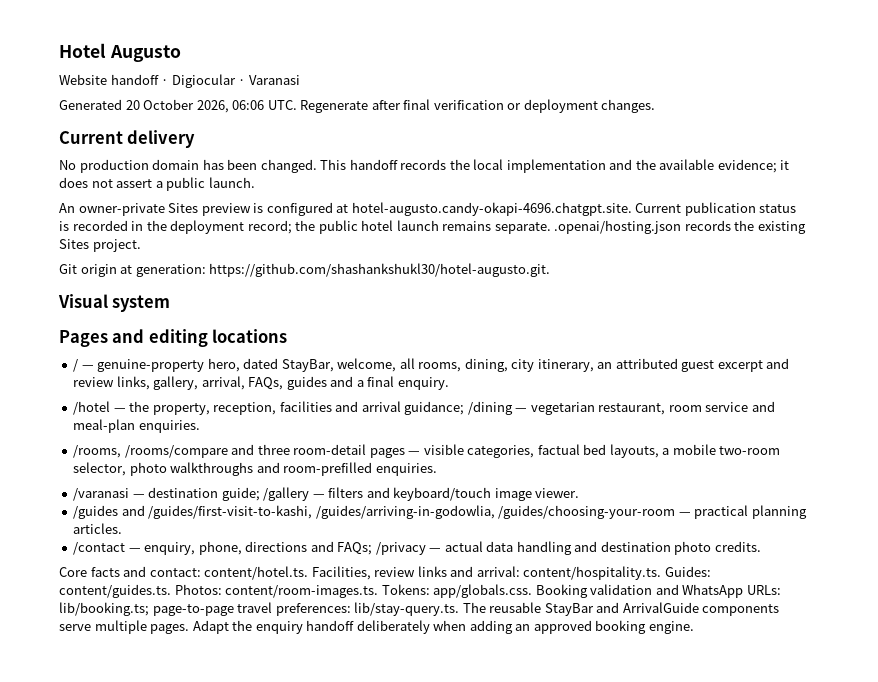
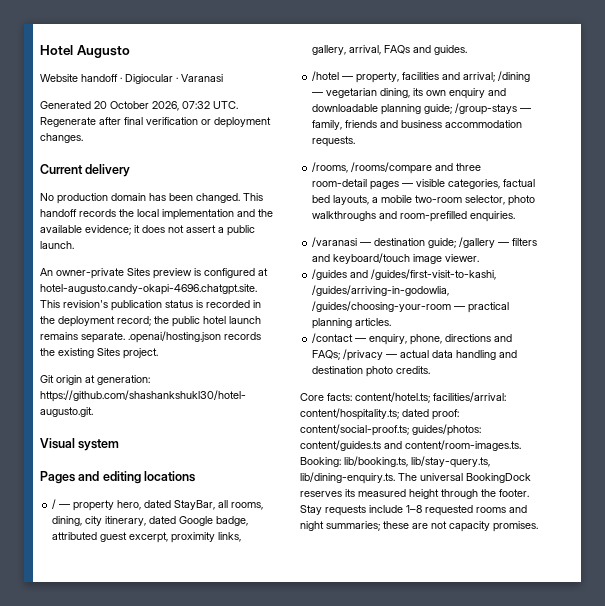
- Generated 20 October 2026, 06:06 UTC. Regenerate after final verification or deployment changes.
+ Generated 20 October 2026, 07:32 UTC. Regenerate after final verification or deployment changes.
- An owner-private Sites preview is configured at hotel-augusto.candy-okapi-4696.chatgpt.site. Current publication status is recorded in the deployment record; the public hotel launch remains separate. .openai/hosting.json records the existing Sites project.
+ An owner-private Sites preview is configured at hotel-augusto.candy-okapi-4696.chatgpt.site. This revision's publication status is recorded in the deployment record; the public hotel launch remains separate. .openai/hosting.json records the existing Sites project.
- / — genuine-property hero, dated StayBar, welcome, all rooms, dining, city itinerary, an attributed guest excerpt and review links, gallery, arrival, FAQs, guides and a final enquiry.
- /hotel — the property, reception, facilities and arrival guidance; /dining — vegetarian restaurant, room service and meal-plan enquiries.
+ / — property hero, dated StayBar, all rooms, dining, city itinerary, dated Google badge, attributed guest excerpt, proximity links, gallery, arrival, FAQs and guides.
+ /hotel — property, facilities and arrival; /dining — vegetarian dining, its own enquiry and downloadable planning guide; /group-stays — family, friends and business accommodation requests.
- Core facts and contact: content/hotel.ts. Facilities, review links and arrival: content/hospitality.ts. Guides: content/guides.ts. Photos: content/room-images.ts. Tokens: app/globals.css. Booking validation and WhatsApp URLs: lib/booking.ts; page-to-page travel preferences: lib/stay-query.ts. The reusable StayBar and ArrivalGuide components serve multiple pages. Adapt the enquiry handoff deliberately when adding an approved booking engine.
+ Core facts: content/hotel.ts; facilities/arrival: content/hospitality.ts; dated proof: content/social-proof.ts; guides/photos: content/guides.ts and content/room-images.ts. Booking: lib/booking.ts, lib/stay-query.ts, lib/dining-enquiry.ts. The universal BookingDock reserves its measured height through the footer. Stay requests include 1–8 requested rooms and night summaries; these are not capacity promises.

